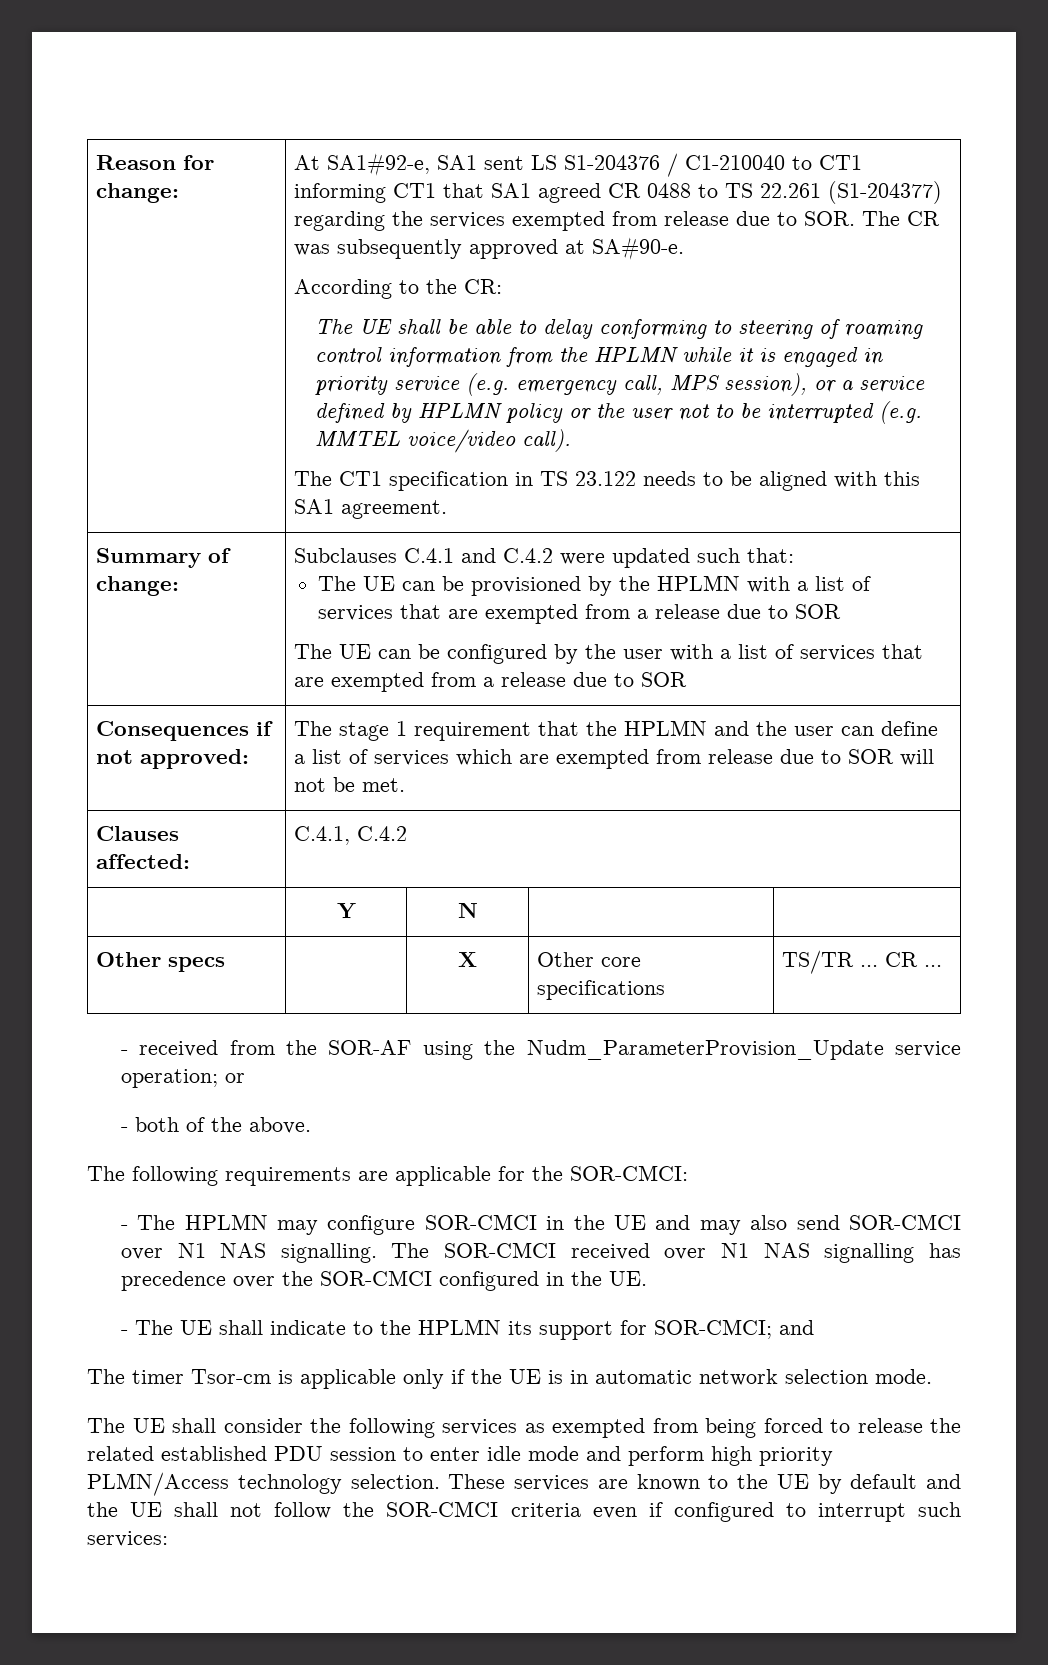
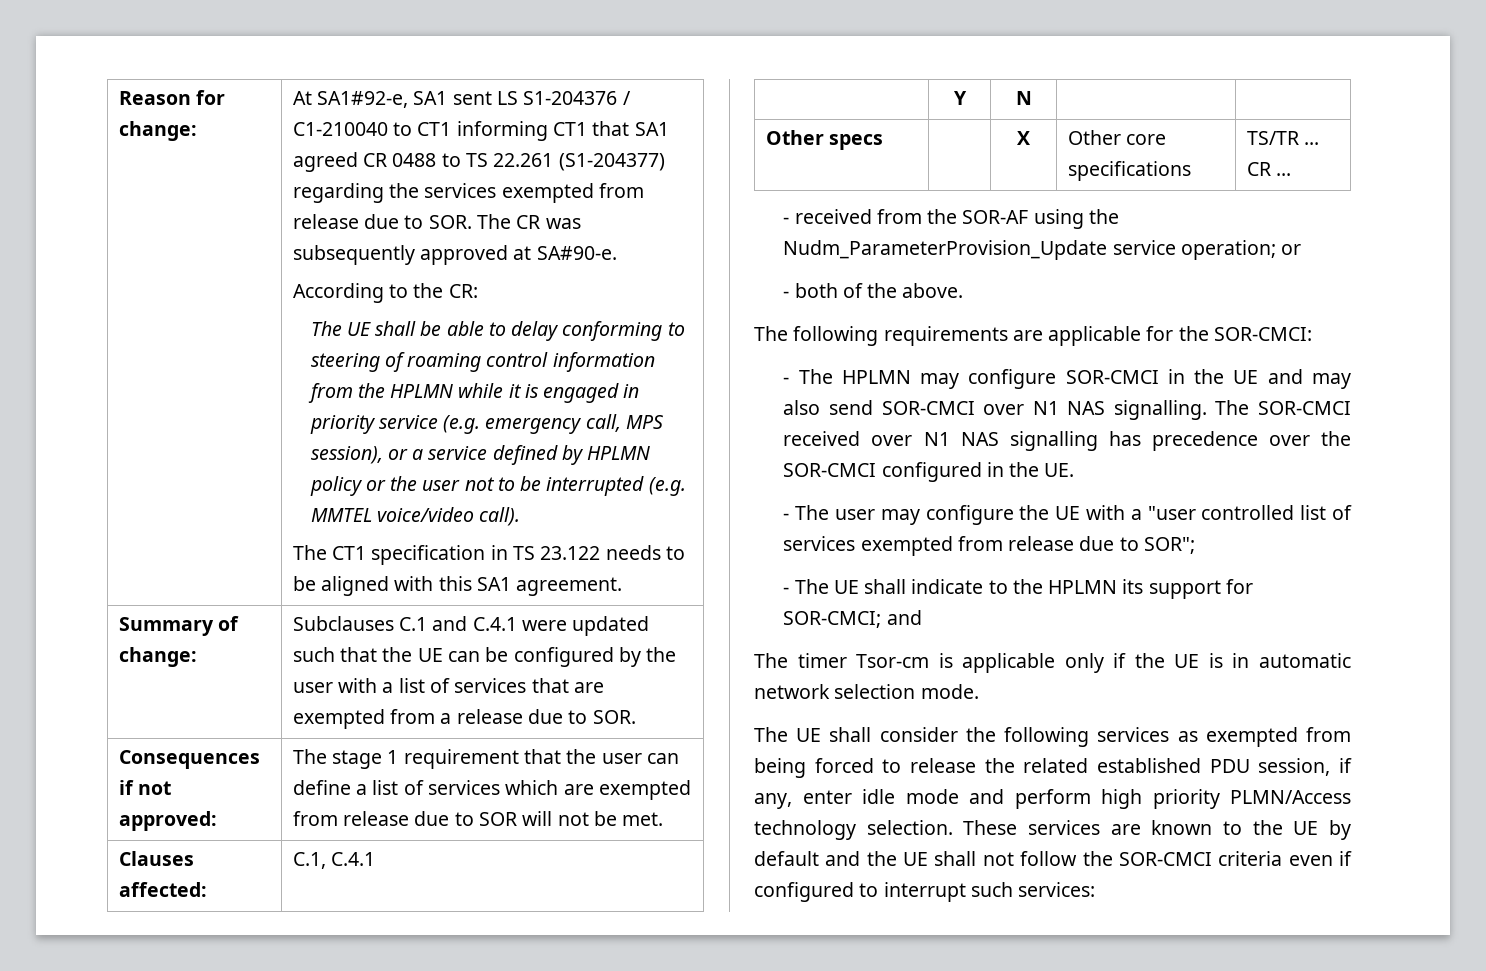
- Subclauses C.4.1 and C.4.2 were updated such that:
- The UE can be provisioned by the HPLMN with a list of services that are exempted from a release due to SOR
- The UE can be configured by the user with a list of services that are exempted from a release due to SOR
+ Subclauses C.1 and C.4.1 were updated such that the UE can be configured by the user with a list of services that are exempted from a release due to SOR.
- Consequences if not approved: | The stage 1 requirement that the HPLMN and the user can define a list of services which are exempted from release due to SOR will not be met.
+ Consequences if not approved: | The stage 1 requirement that the user can define a list of services which are exempted from release due to SOR will not be met.
- Clauses affected: | C.4.1, C.4.2
+ Clauses affected: | C.1, C.4.1
+ - The user may configure the UE with a "user controlled list of services exempted from release due to SOR";
- The UE shall consider the following services as exempted from being forced to release the related established PDU session to enter idle mode and perform high priority PLMN/Access technology selection.
+ The UE shall consider the following services as exempted from being forced to release the related established PDU session, if any, enter idle mode and perform high priority PLMN/Access technology selection.

